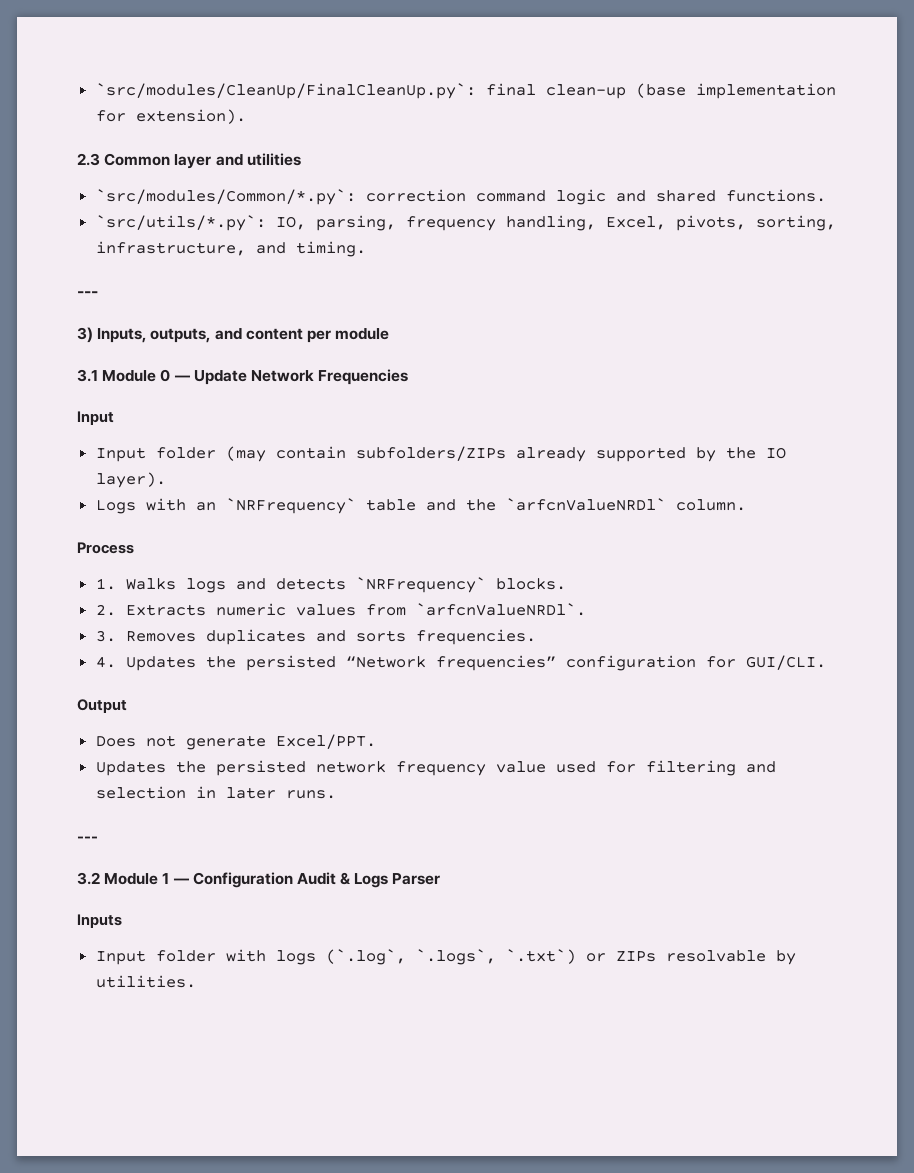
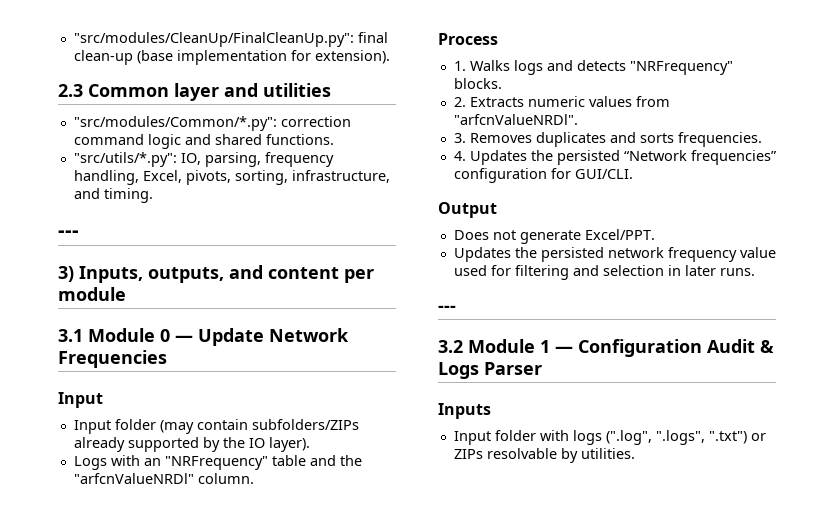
- `src/modules/CleanUp/FinalCleanUp.py`: final clean-up (base implementation for extension).
+ "src/modules/CleanUp/FinalCleanUp.py": final clean-up (base implementation for extension).
- `src/modules/Common/*.py`: correction command logic and shared functions.
+ "src/modules/Common/*.py": correction command logic and shared functions.
- `src/utils/*.py`: IO, parsing, frequency handling, Excel, pivots, sorting, infrastructure, and timing.
+ "src/utils/*.py": IO, parsing, frequency handling, Excel, pivots, sorting, infrastructure, and timing.
- Logs with an `NRFrequency` table and the `arfcnValueNRDl` column.
+ Logs with an "NRFrequency" table and the "arfcnValueNRDl" column.
- 1. Walks logs and detects `NRFrequency` blocks.
+ 1. Walks logs and detects "NRFrequency" blocks.
- 2. Extracts numeric values from `arfcnValueNRDl`.
+ 2. Extracts numeric values from "arfcnValueNRDl".
- Input folder with logs (`.log`, `.logs`, `.txt`) or ZIPs resolvable by utilities.
+ Input folder with logs (".log", ".logs", ".txt") or ZIPs resolvable by utilities.

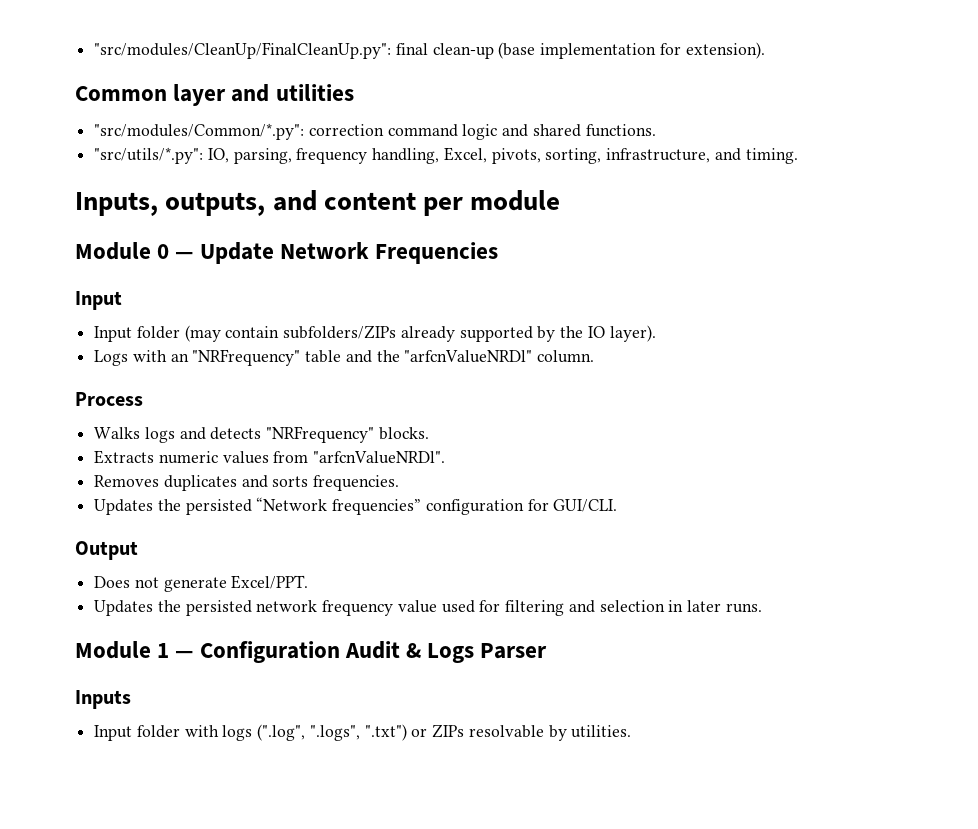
- 2.3 Common layer and utilities
+ Common layer and utilities
  "src/utils/*.py": IO, parsing, frequency handling, Excel, pivots, sorting, infrastructure, and timing.
- ---
- 3) Inputs, outputs, and content per module
+ Inputs, outputs, and content per module
- 3.1 Module 0 — Update Network Frequencies
+ Module 0 — Update Network Frequencies
- 1. Walks logs and detects "NRFrequency" blocks.
+ Walks logs and detects "NRFrequency" blocks.
- 2. Extracts numeric values from "arfcnValueNRDl".
+ Extracts numeric values from "arfcnValueNRDl".
- 3. Removes duplicates and sorts frequencies.
+ Removes duplicates and sorts frequencies.
- 4. Updates the persisted “Network frequencies” configuration for GUI/CLI.
+ Updates the persisted “Network frequencies” configuration for GUI/CLI.
  Updates the persisted network frequency value used for filtering and selection in later runs.
- ---
- 3.2 Module 1 — Configuration Audit & Logs Parser
+ Module 1 — Configuration Audit & Logs Parser

